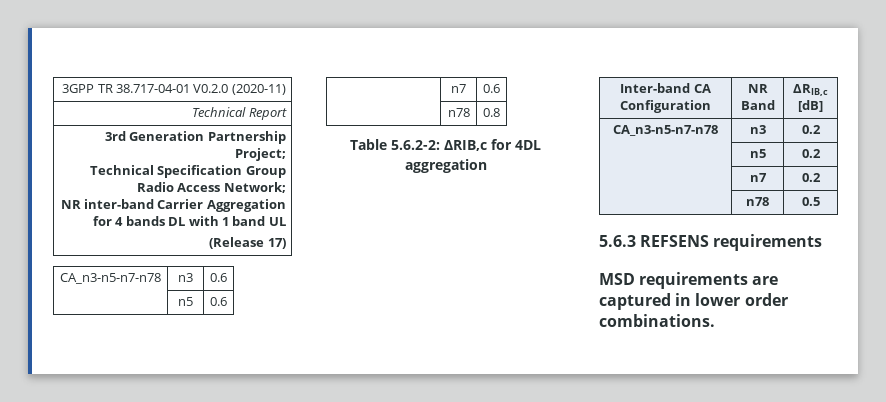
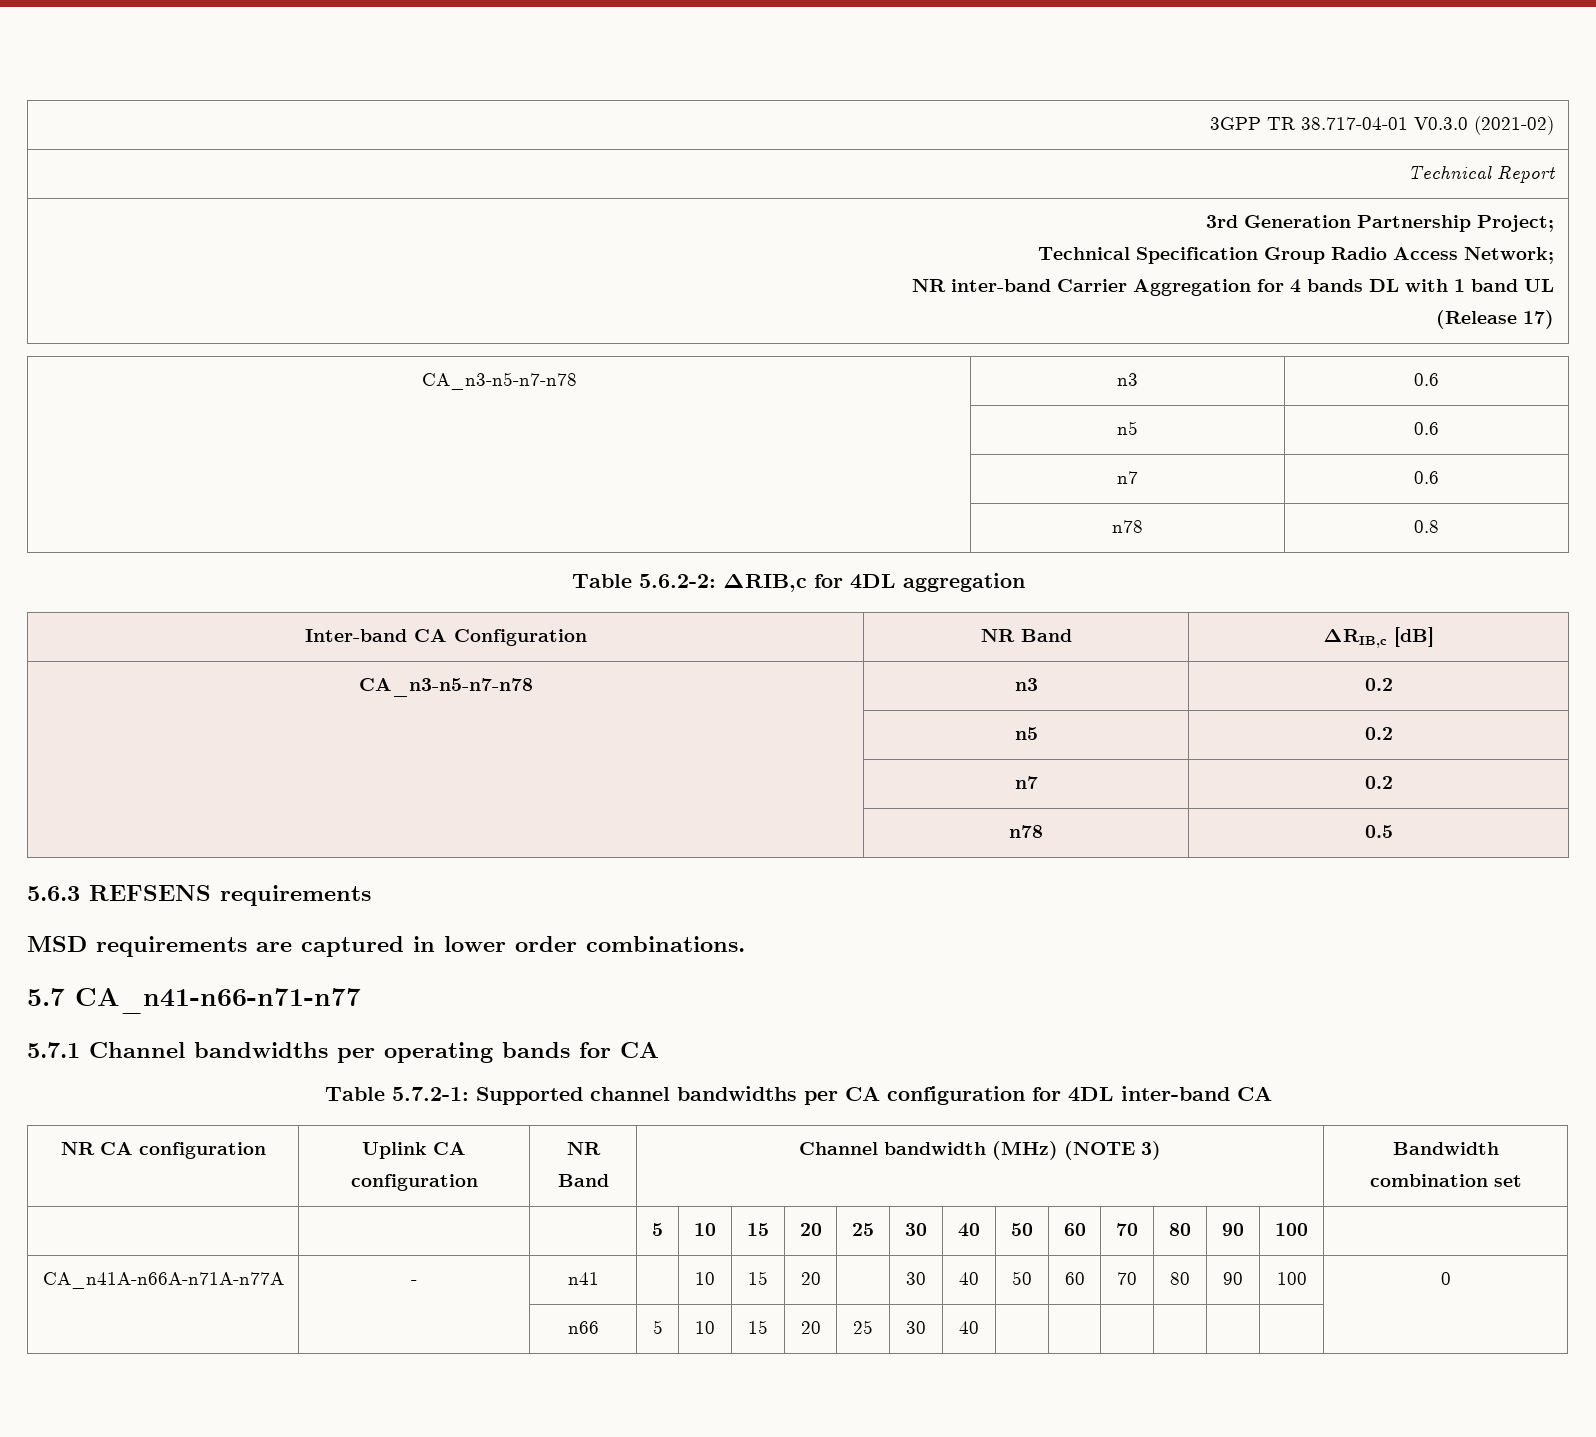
- 3GPP TR 38.717-04-01 V0.2.0 (2020-11)
+ 3GPP TR 38.717-04-01 V0.3.0 (2021-02)
+ 5.7 CA_n41-n66-n71-n77
+ 5.7.1 Channel bandwidths per operating bands for CA
+ Table 5.7.2-1: Supported channel bandwidths per CA configuration for 4DL inter-band CA
+ NR CA configuration | Uplink CA configuration | NR Band | Channel bandwidth (MHz) (NOTE 3) | Bandwidth combination set
+ | | | 5 | 10 | 15 | 20 | 25 | 30 | 40 | 50 | 60 | 70 | 80 | 90 | 100 |
+ CA_n41A-n66A-n71A-n77A | - | n41 | | 10 | 15 | 20 | | 30 | 40 | 50 | 60 | 70 | 80 | 90 | 100 | 0
+ | | n66 | 5 | 10 | 15 | 20 | 25 | 30 | 40 | | | | | | |

